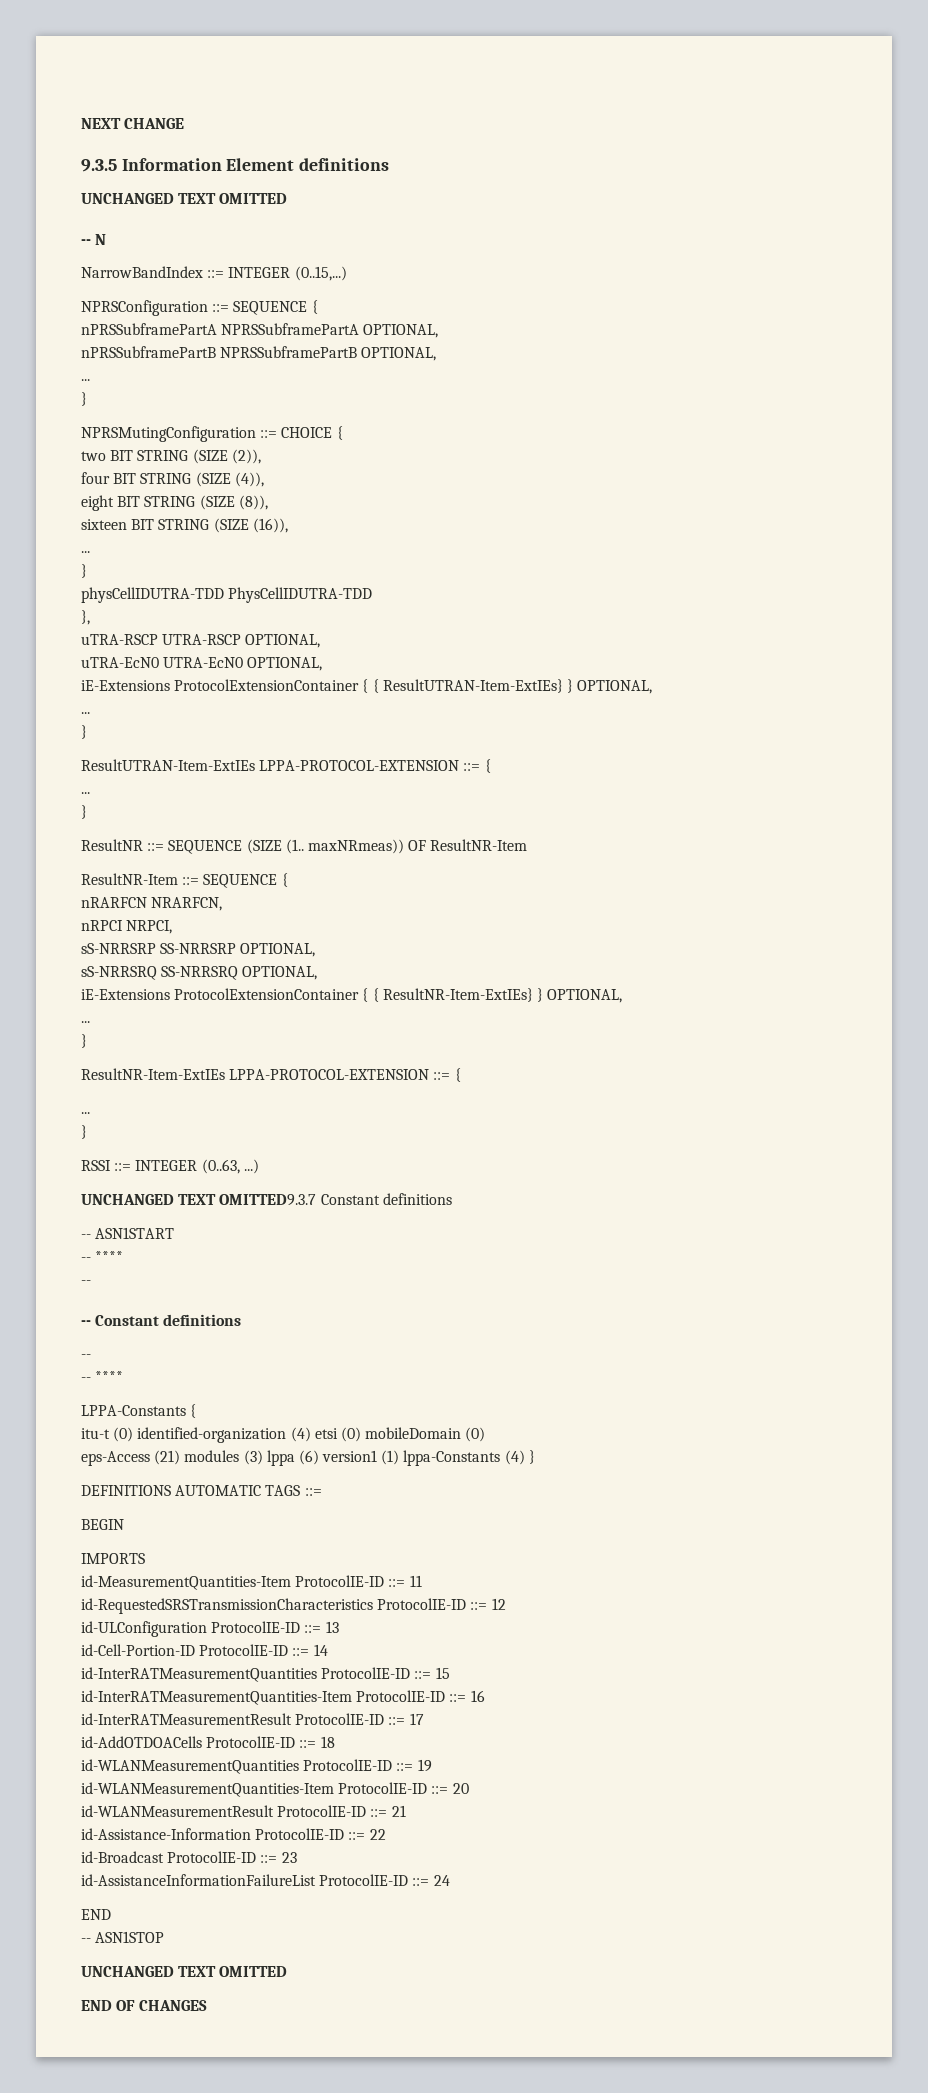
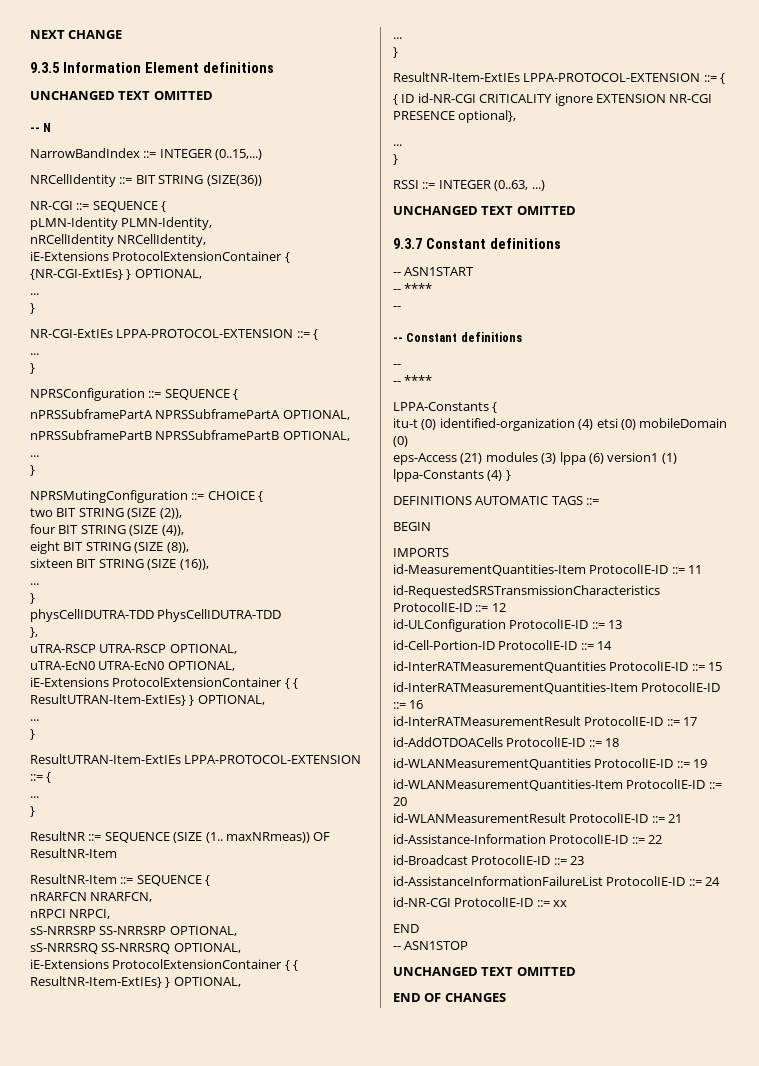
+ NRCellIdentity ::= BIT STRING (SIZE(36))
+ NR-CGI ::= SEQUENCE {
+ pLMN-Identity PLMN-Identity,
+ nRCellIdentity NRCellIdentity,
+ iE-Extensions ProtocolExtensionContainer { {NR-CGI-ExtIEs} } OPTIONAL,
+ ...
+ }
+ NR-CGI-ExtIEs LPPA-PROTOCOL-EXTENSION ::= {
+ ...
+ }
+ { ID id-NR-CGI CRITICALITY ignore EXTENSION NR-CGI PRESENCE optional},
  RSSI ::= INTEGER (0..63, ...)
- UNCHANGED TEXT OMITTED9.3.7 Constant definitions
+ UNCHANGED TEXT OMITTED
+ 9.3.7 Constant definitions
+ id-NR-CGI ProtocolIE-ID ::= xx

